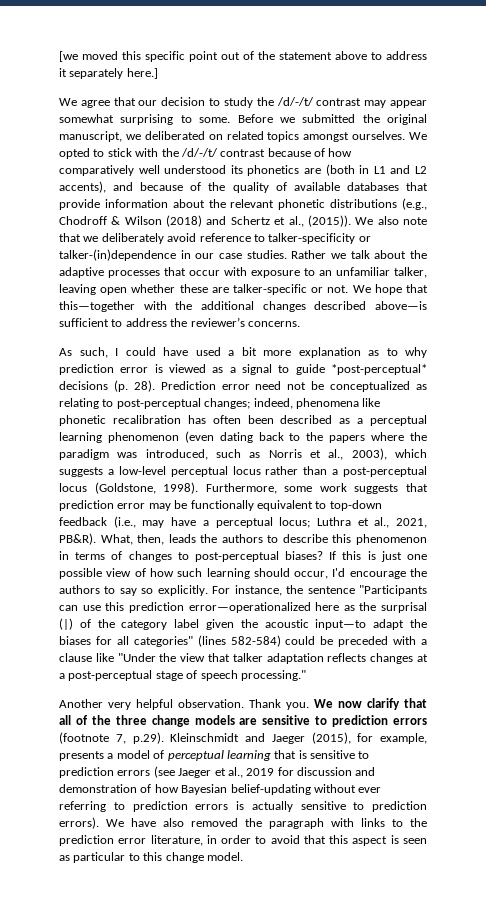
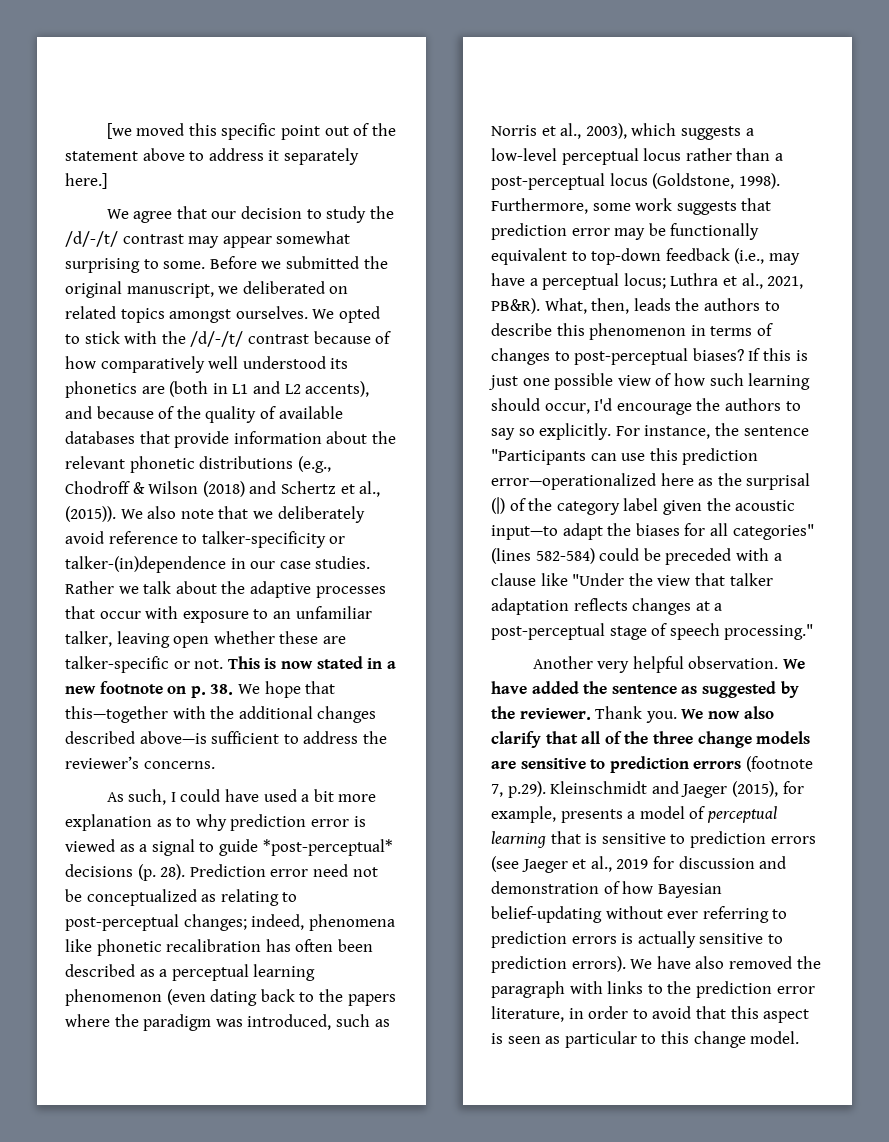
- We hope that this—together with the additional changes described above—is sufficient to address the reviewer’s concerns.
+ This is now stated in a new footnote on p. 38. We hope that this—together with the additional changes described above—is sufficient to address the reviewer’s concerns.
+ We have added the sentence as suggested by the reviewer.
- We now clarify that all of the three change models are sensitive to prediction errors (footnote 7, p.29). Kleinschmidt and Jaeger (2015), for example, presents a model of perceptual learning that is sensitive to prediction errors (see Jaeger et al., 2019 for discussion and demonstration of how Bayesian belief-updating without ever referring to prediction errors is actually sensitive to prediction errors).
+ We now also clarify that all of the three change models are sensitive to prediction errors (footnote 7, p.29). Kleinschmidt and Jaeger (2015), for example, presents a model of perceptual learning that is sensitive to prediction errors (see Jaeger et al., 2019 for discussion and demonstration of how Bayesian belief-updating without ever referring to prediction errors is actually sensitive to prediction errors).

